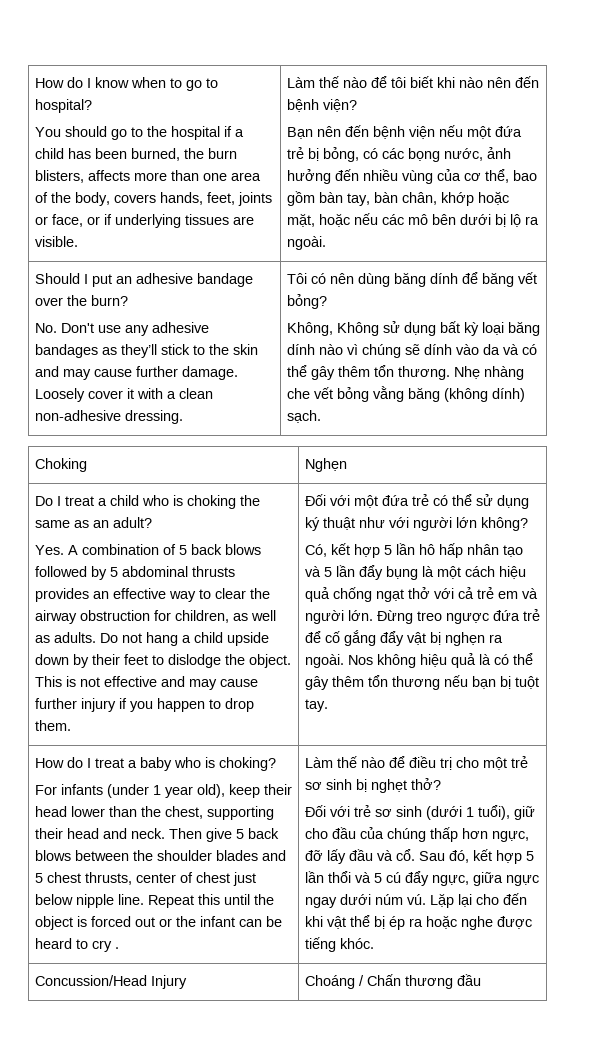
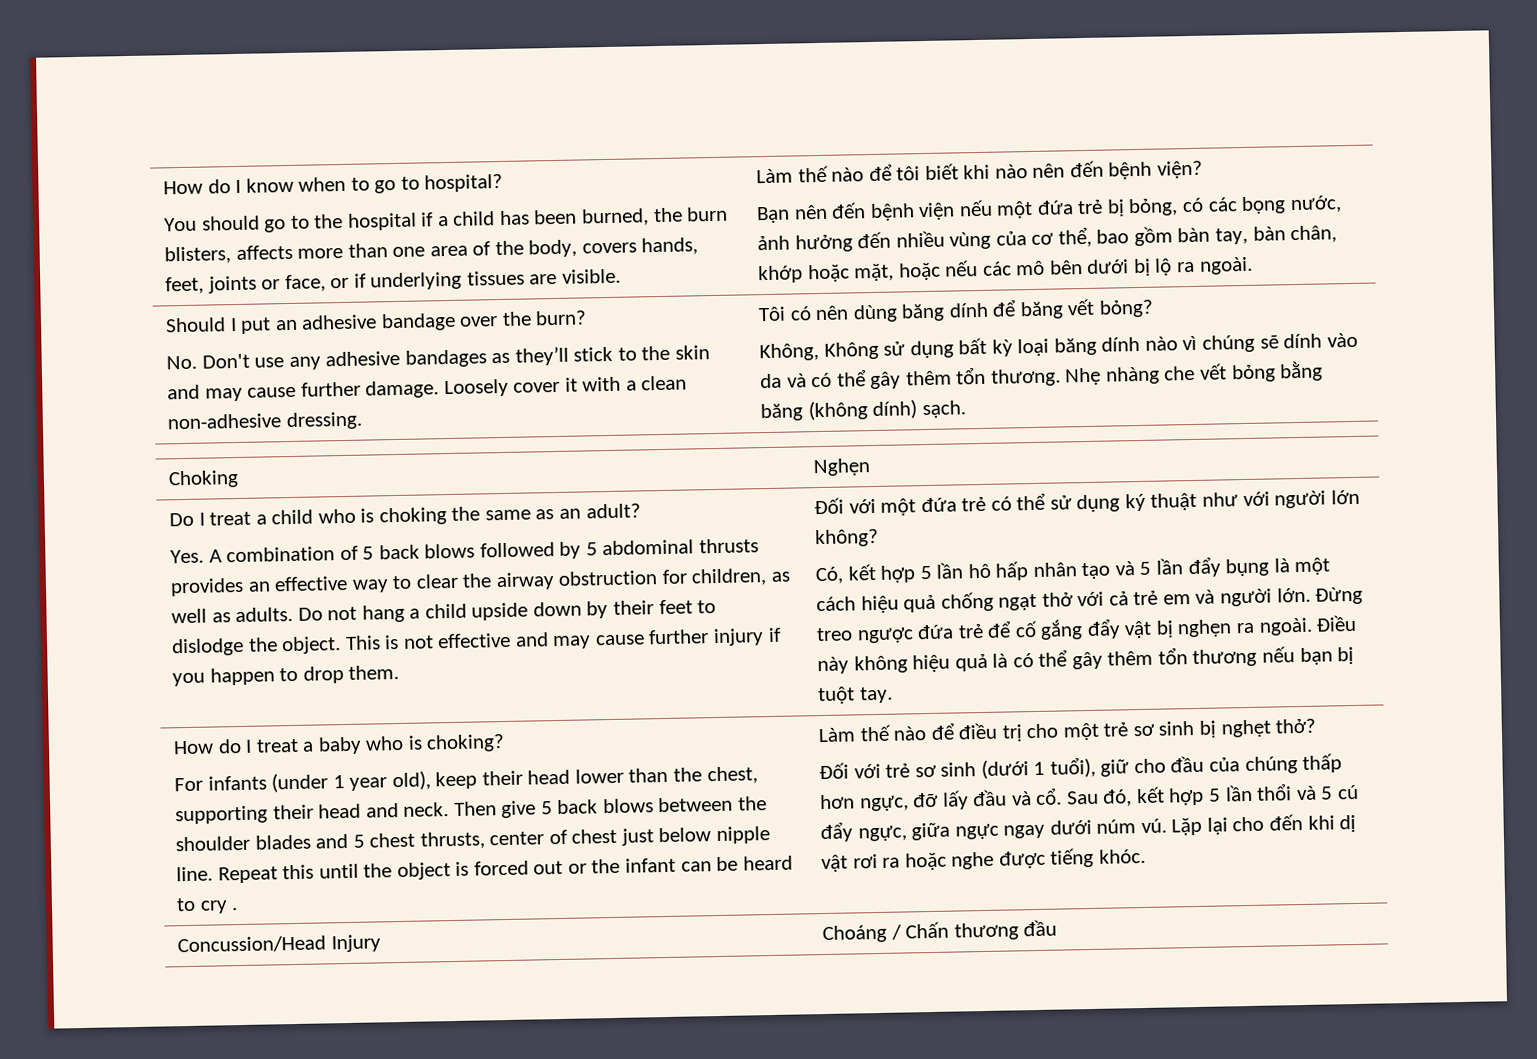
- Nhẹ nhàng che vết bỏng vằng băng (không dính) sạch.
+ Nhẹ nhàng che vết bỏng bằng băng (không dính) sạch.
- Nos không hiệu quả là có thể gây thêm tổn thương nếu bạn bị tuột tay.
+ Điều này không hiệu quả là có thể gây thêm tổn thương nếu bạn bị tuột tay.
- Lặp lại cho đến khi vật thể bị ép ra hoặc nghe được tiếng khóc.
+ Lặp lại cho đến khi dị vật rơi ra hoặc nghe được tiếng khóc.

